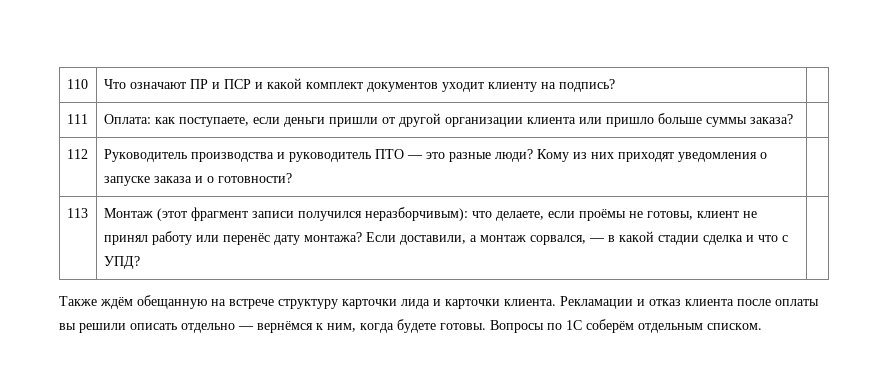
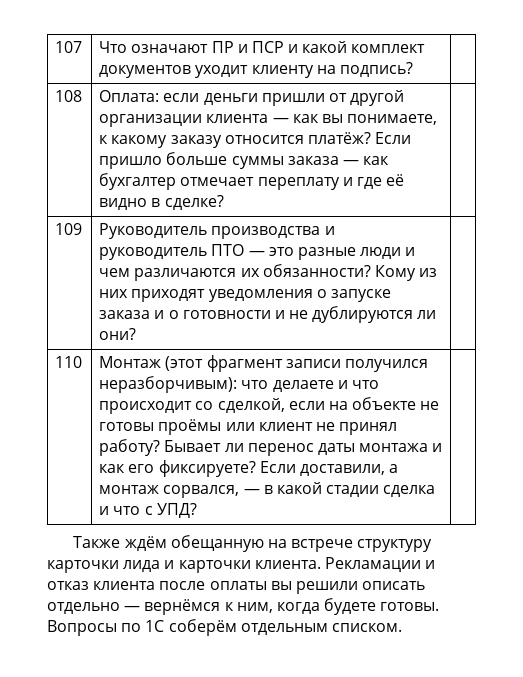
- 110 | Что означают ПР и ПСР и какой комплект документов уходит клиенту на подпись? |
+ 107 | Что означают ПР и ПСР и какой комплект документов уходит клиенту на подпись? |
- 111 | Оплата: как поступаете, если деньги пришли от другой организации клиента или пришло больше суммы заказа? |
- 112 | Руководитель производства и руководитель ПТО — это разные люди? Кому из них приходят уведомления о запуске заказа и о готовности? |
- 113 | Монтаж (этот фрагмент записи получился неразборчивым): что делаете, если проёмы не готовы, клиент не принял работу или перенёс дату монтажа? Если доставили, а монтаж сорвался, — в какой стадии сделка и что с УПД? |
+ 108 | Оплата: если деньги пришли от другой организации клиента — как вы понимаете, к какому заказу относится платёж? Если пришло больше суммы заказа — как бухгалтер отмечает переплату и где её видно в сделке? |
+ 109 | Руководитель производства и руководитель ПТО — это разные люди и чем различаются их обязанности? Кому из них приходят уведомления о запуске заказа и о готовности и не дублируются ли они? |
+ 110 | Монтаж (этот фрагмент записи получился неразборчивым): что делаете и что происходит со сделкой, если на объекте не готовы проёмы или клиент не принял работу? Бывает ли перенос даты монтажа и как его фиксируете? Если доставили, а монтаж сорвался, — в какой стадии сделка и что с УПД?

